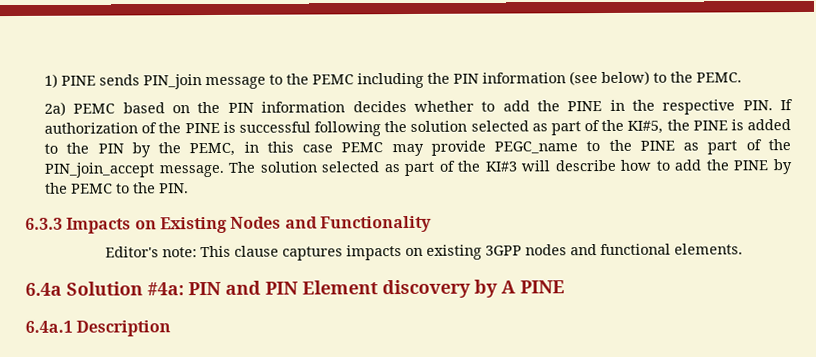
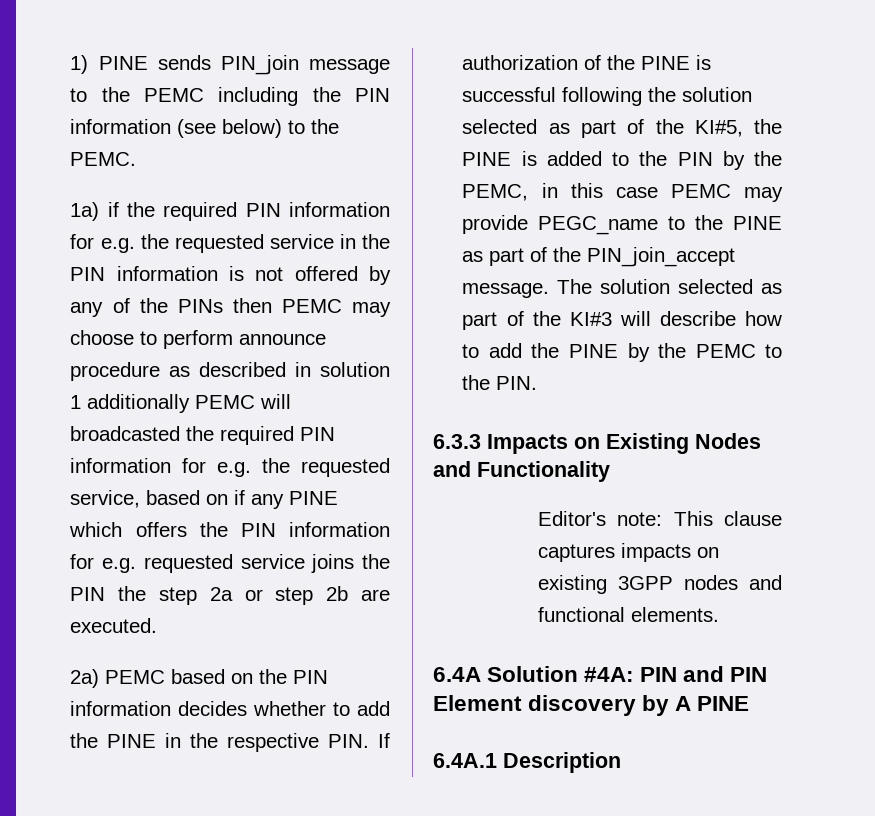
+ 1a) if the required PIN information for e.g. the requested service in the PIN information is not offered by any of the PINs then PEMC may choose to perform announce procedure as described in solution 1 additionally PEMC will broadcasted the required PIN information for e.g. the requested service, based on if any PINE which offers the PIN information for e.g. requested service joins the PIN the step 2a or step 2b are executed.
- 6.4a Solution #4a: PIN and PIN Element discovery by A PINE
+ 6.4A Solution #4A: PIN and PIN Element discovery by A PINE
- 6.4a.1 Description
+ 6.4A.1 Description

